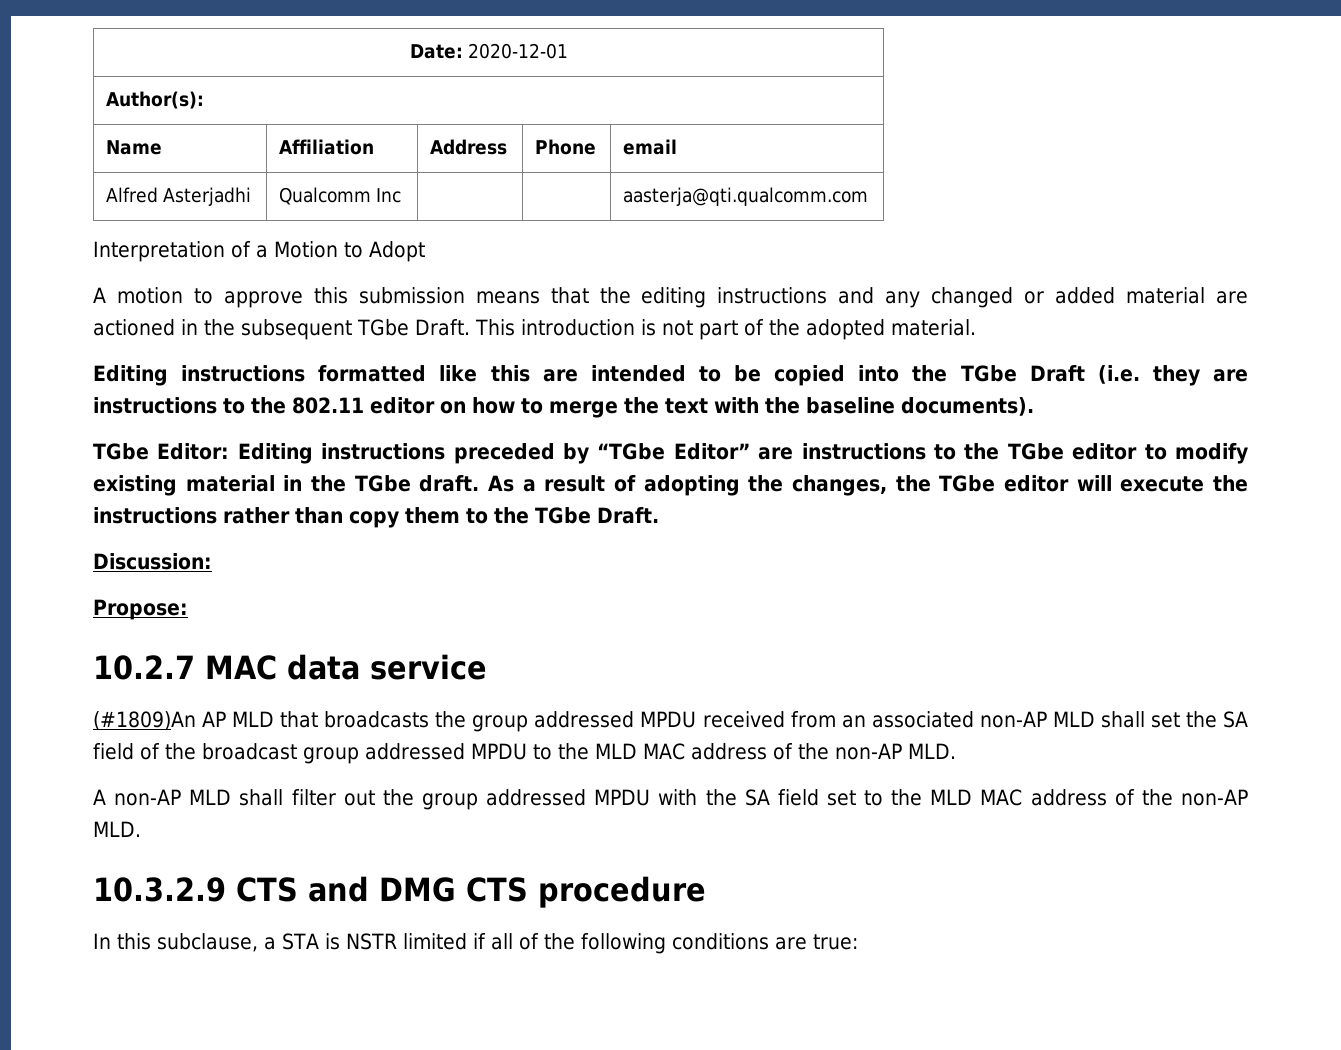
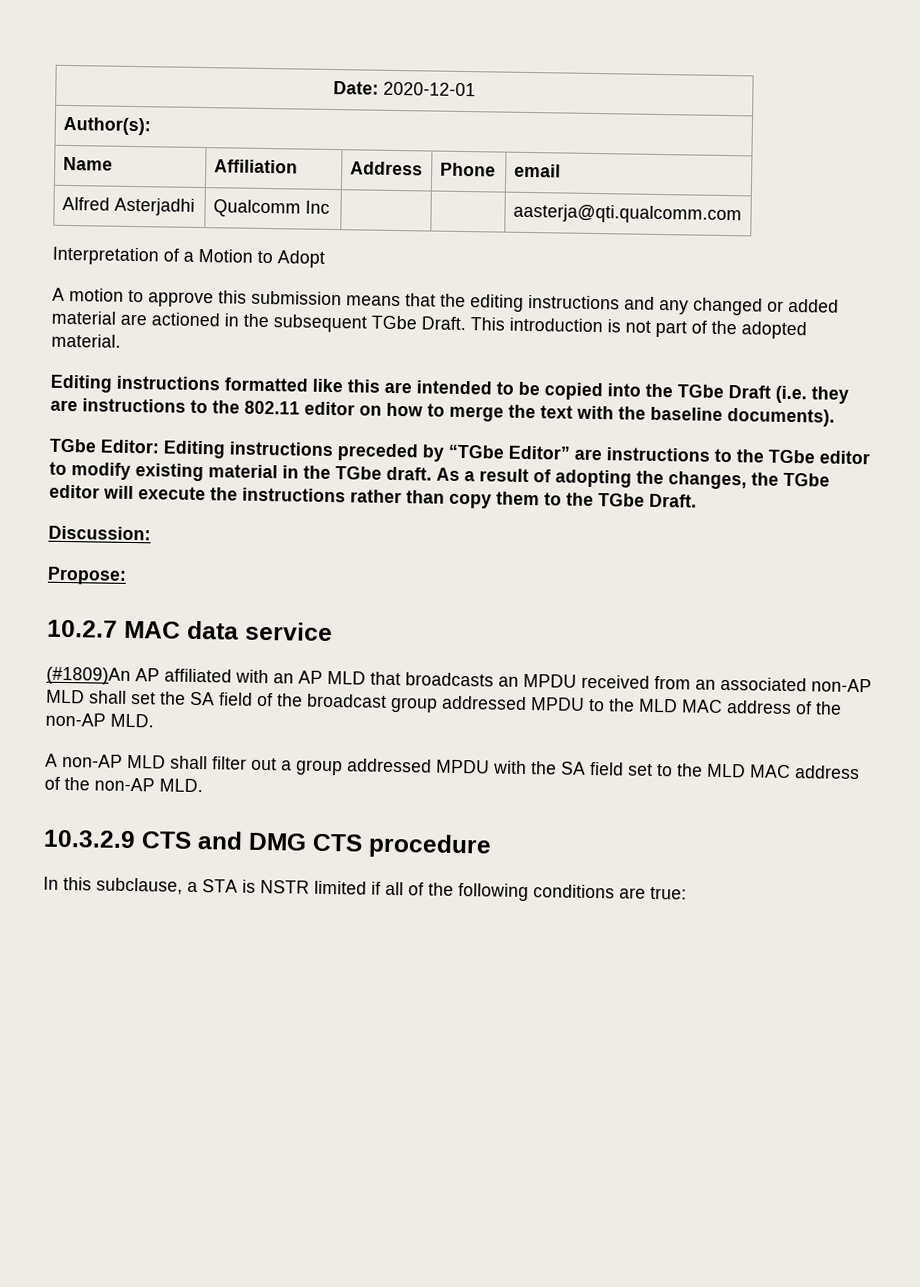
- (#1809)An AP MLD that broadcasts the group addressed MPDU received from an associated non-AP MLD shall set the SA field of the broadcast group addressed MPDU to the MLD MAC address of the non-AP MLD.
+ (#1809)An AP affiliated with an AP MLD that broadcasts an MPDU received from an associated non-AP MLD shall set the SA field of the broadcast group addressed MPDU to the MLD MAC address of the non-AP MLD.
- A non-AP MLD shall filter out the group addressed MPDU with the SA field set to the MLD MAC address of the non-AP MLD.
+ A non-AP MLD shall filter out a group addressed MPDU with the SA field set to the MLD MAC address of the non-AP MLD.

